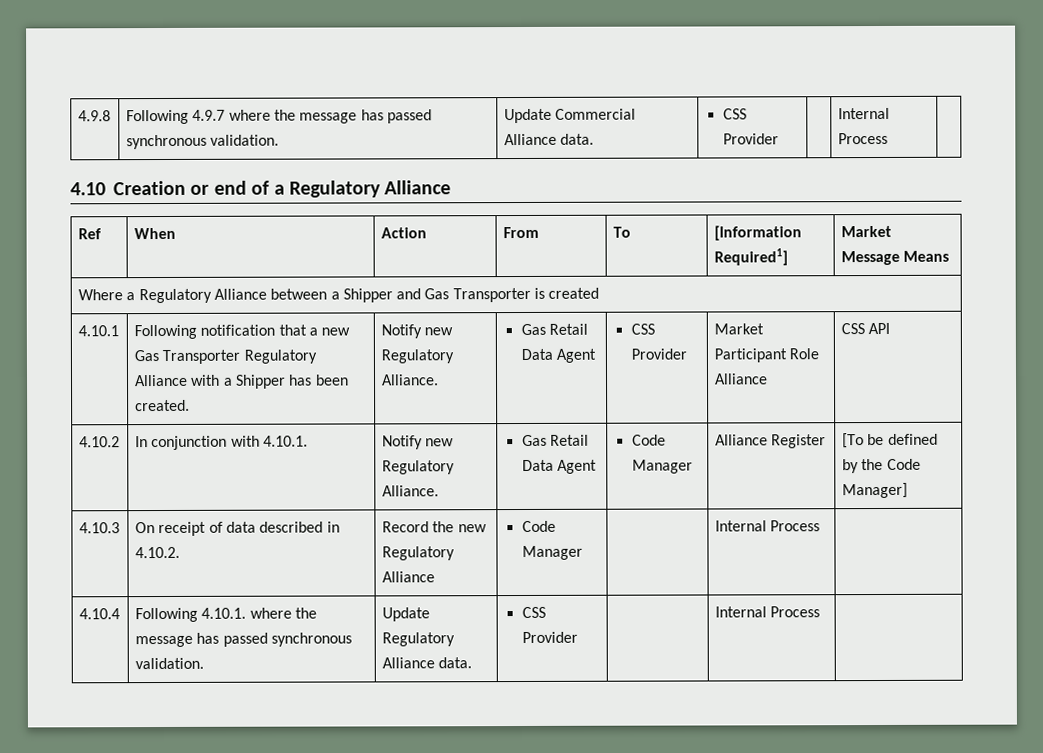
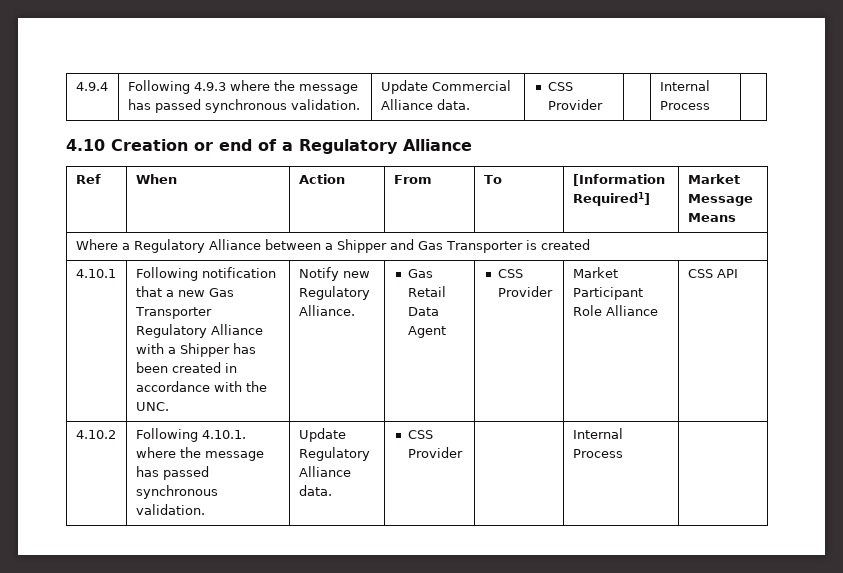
- 4.9.8 | Following 4.9.7 where the message has passed synchronous validation. | Update Commercial Alliance data. | CSS Provider | | Internal Process |
+ 4.9.4 | Following 4.9.3 where the message has passed synchronous validation. | Update Commercial Alliance data. | CSS Provider | | Internal Process |
- 4.10.1 | Following notification that a new Gas Transporter Regulatory Alliance with a Shipper has been created. | Notify new Regulatory Alliance. | Gas Retail Data Agent | CSS Provider | Market Participant Role Alliance | CSS API
+ 4.10.1 | Following notification that a new Gas Transporter Regulatory Alliance with a Shipper has been created in accordance with the UNC. | Notify new Regulatory Alliance. | Gas Retail Data Agent | CSS Provider | Market Participant Role Alliance | CSS API
- 4.10.2 | In conjunction with 4.10.1. | Notify new Regulatory Alliance. | Gas Retail Data Agent | Code Manager | Alliance Register | [To be defined by the Code Manager]
- 4.10.3 | On receipt of data described in 4.10.2. | Record the new Regulatory Alliance | Code Manager | | Internal Process |
- 4.10.4 | Following 4.10.1. where the message has passed synchronous validation. | Update Regulatory Alliance data. | CSS Provider | | Internal Process |
+ 4.10.2 | Following 4.10.1. where the message has passed synchronous validation. | Update Regulatory Alliance data. | CSS Provider | | Internal Process |

